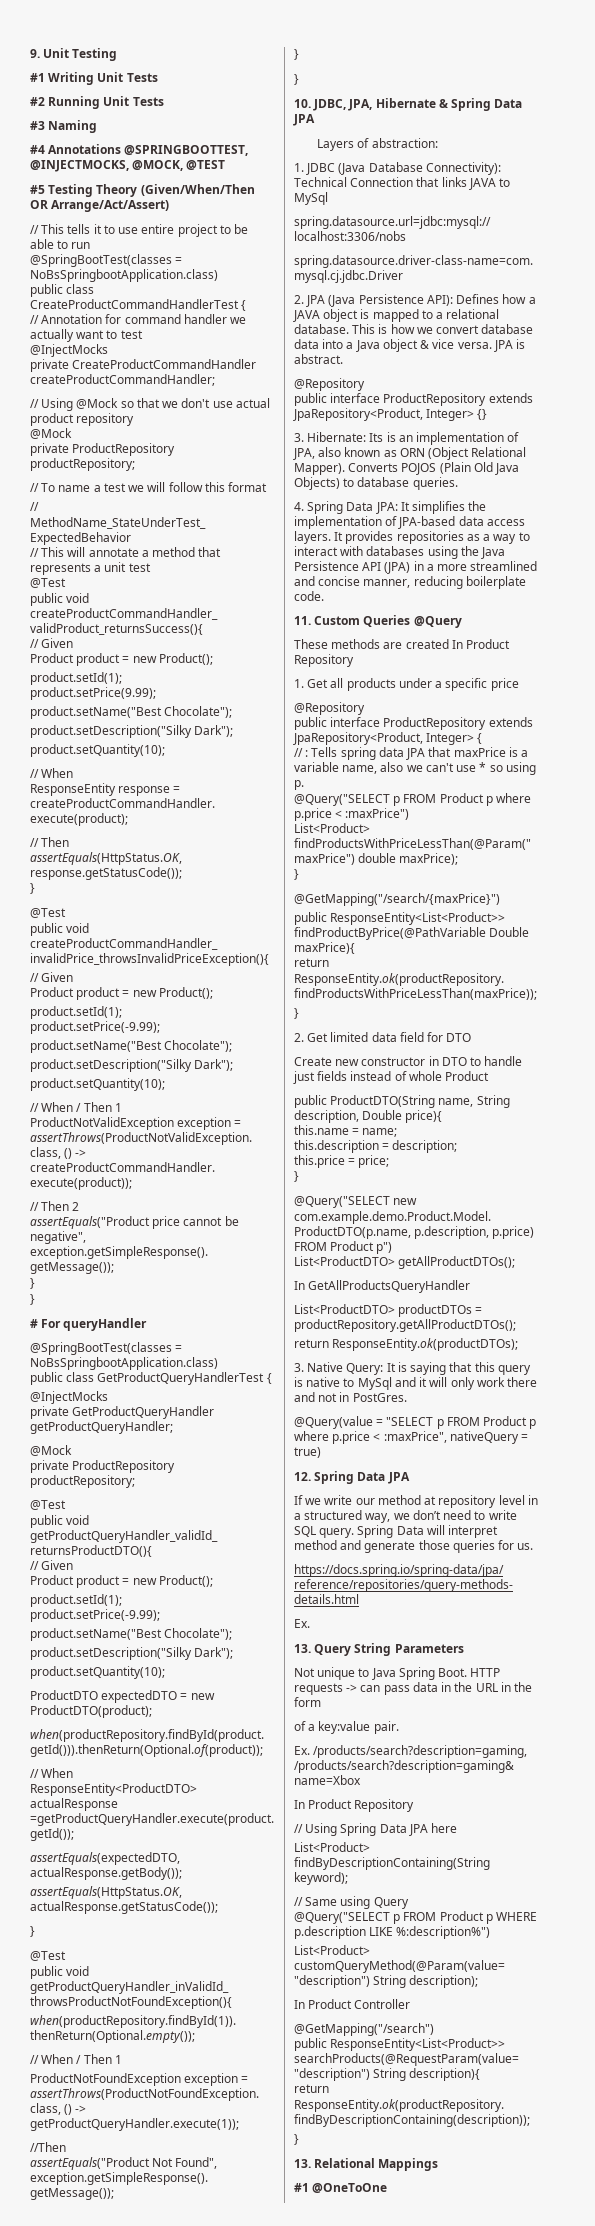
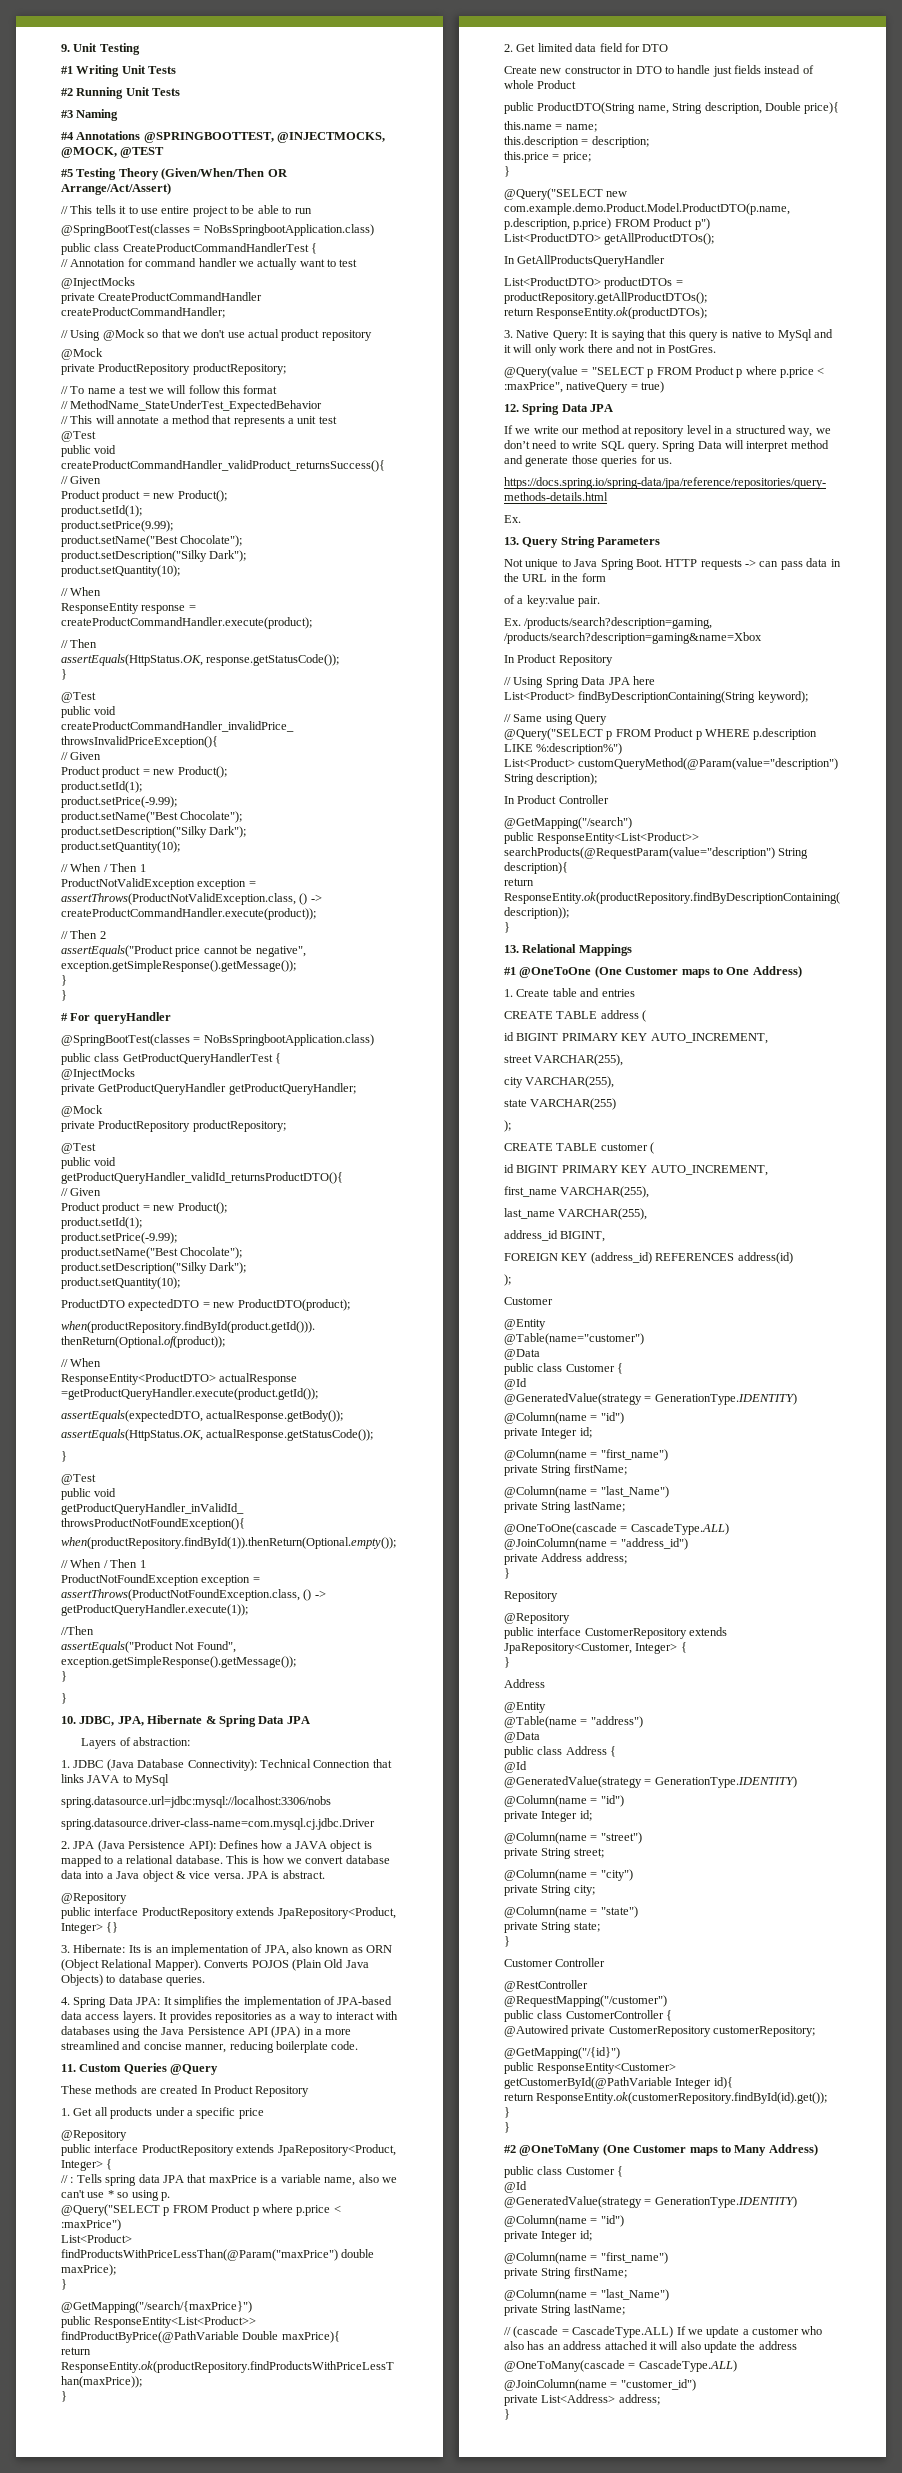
- #1 @OneToOne
+ #1 @OneToOne (One Customer maps to One Address)
+ 1. Create table and entries
+ CREATE TABLE address (
+ id BIGINT PRIMARY KEY AUTO_INCREMENT,
+ street VARCHAR(255),
+ city VARCHAR(255),
+ state VARCHAR(255)
+ );
+ CREATE TABLE customer (
+ id BIGINT PRIMARY KEY AUTO_INCREMENT,
+ first_name VARCHAR(255),
+ last_name VARCHAR(255),
+ address_id BIGINT,
+ FOREIGN KEY (address_id) REFERENCES address(id)
+ );
+ Customer
+ @Entity
+ @Table(name="customer")
+ @Data
+ public class Customer {
+ @Id
+ @GeneratedValue(strategy = GenerationType.IDENTITY)
+ @Column(name = "id")
+ private Integer id;
+ @Column(name = "first_name")
+ private String firstName;
+ @Column(name = "last_Name")
+ private String lastName;
+ @OneToOne(cascade = CascadeType.ALL)
+ @JoinColumn(name = "address_id")
+ private Address address;
+ }
+ Repository
+ @Repository
+ public interface CustomerRepository extends JpaRepository<Customer, Integer> {
+ }
+ Address
+ @Entity
+ @Table(name = "address")
+ @Data
+ public class Address {
+ @Id
+ @GeneratedValue(strategy = GenerationType.IDENTITY)
+ @Column(name = "id")
+ private Integer id;
+ @Column(name = "street")
+ private String street;
+ @Column(name = "city")
+ private String city;
+ @Column(name = "state")
+ private String state;
+ }
+ Customer Controller
+ @RestController
+ @RequestMapping("/customer")
+ public class CustomerController {
+ @Autowired private CustomerRepository customerRepository;
+ @GetMapping("/{id}")
+ public ResponseEntity<Customer> getCustomerById(@PathVariable Integer id){
+ return ResponseEntity.ok(customerRepository.findById(id).get());
+ }
+ }
+ #2 @OneToMany (One Customer maps to Many Address)
+ public class Customer {
+ @Id
+ @GeneratedValue(strategy = GenerationType.IDENTITY)
+ @Column(name = "id")
+ private Integer id;
+ @Column(name = "first_name")
+ private String firstName;
+ @Column(name = "last_Name")
+ private String lastName;
+ // (cascade = CascadeType.ALL) If we update a customer who also has an address attached it will also update the address
+ @OneToMany(cascade = CascadeType.ALL)
+ @JoinColumn(name = "customer_id")
+ private List<Address> address;
+ }

